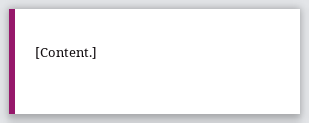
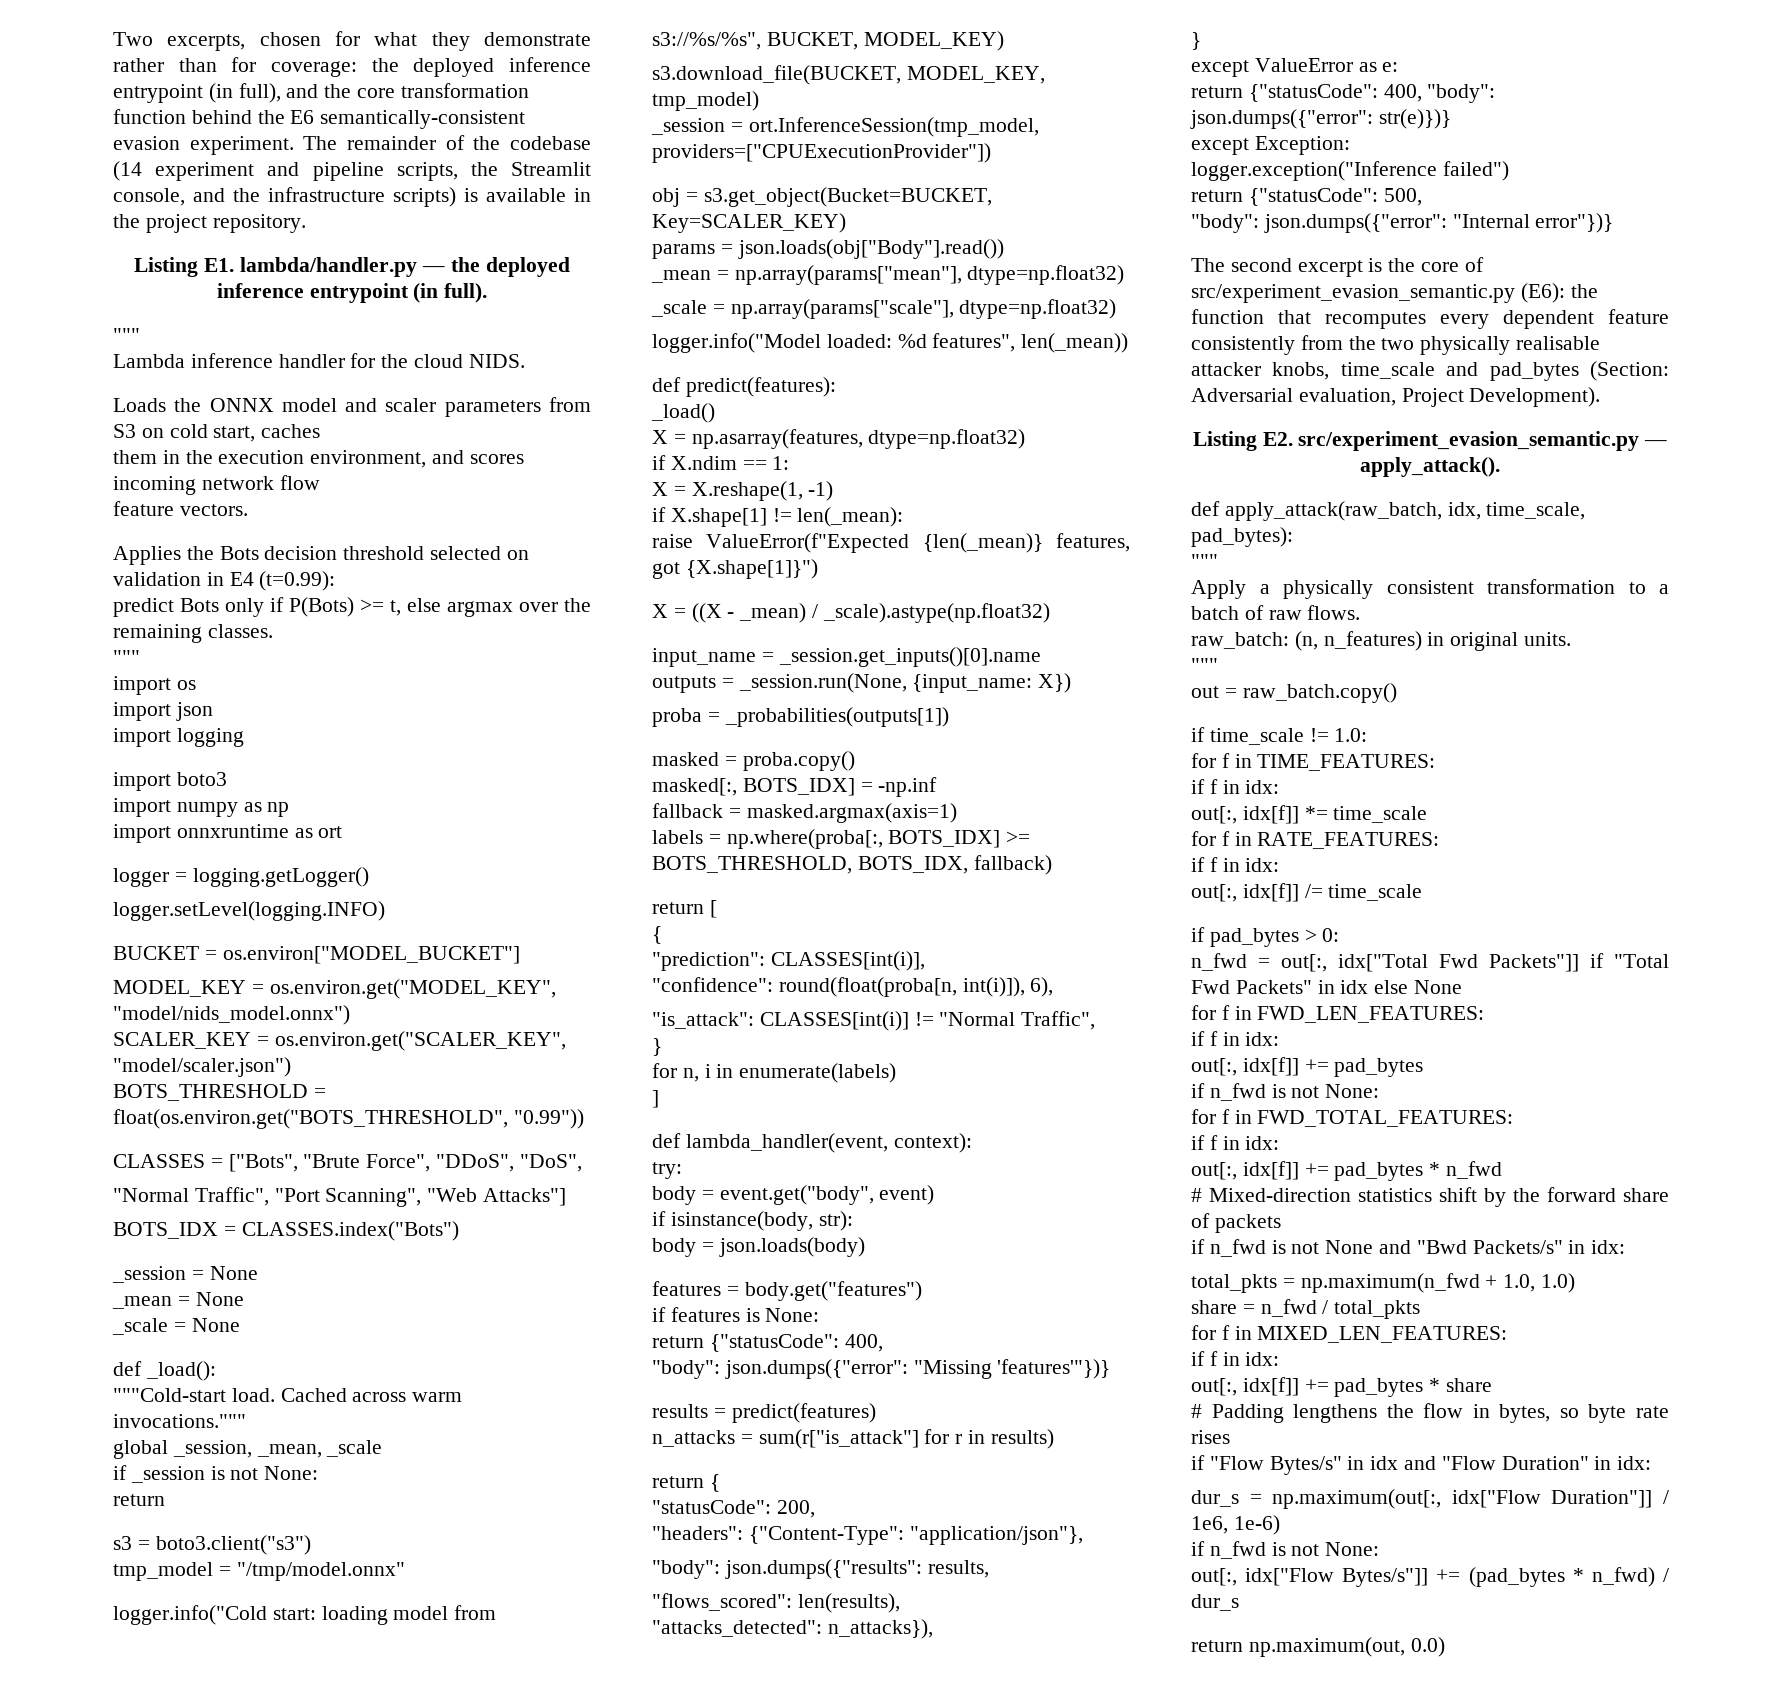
- [Content.]
+ Two excerpts, chosen for what they demonstrate rather than for coverage: the deployed inference entrypoint (in full), and the core transformation function behind the E6 semantically-consistent evasion experiment. The remainder of the codebase (14 experiment and pipeline scripts, the Streamlit console, and the infrastructure scripts) is available in the project repository.
+ Listing E1. lambda/handler.py — the deployed inference entrypoint (in full).
+ """
+ Lambda inference handler for the cloud NIDS.
+ Loads the ONNX model and scaler parameters from S3 on cold start, caches
+ them in the execution environment, and scores incoming network flow
+ feature vectors.
+ Applies the Bots decision threshold selected on validation in E4 (t=0.99):
+ predict Bots only if P(Bots) >= t, else argmax over the remaining classes.
+ """
+ import os
+ import json
+ import logging
+ import boto3
+ import numpy as np
+ import onnxruntime as ort
+ logger = logging.getLogger()
+ logger.setLevel(logging.INFO)
+ BUCKET = os.environ["MODEL_BUCKET"]
+ MODEL_KEY = os.environ.get("MODEL_KEY", "model/nids_model.onnx")
+ SCALER_KEY = os.environ.get("SCALER_KEY", "model/scaler.json")
+ BOTS_THRESHOLD = float(os.environ.get("BOTS_THRESHOLD", "0.99"))
+ CLASSES = ["Bots", "Brute Force", "DDoS", "DoS",
+ "Normal Traffic", "Port Scanning", "Web Attacks"]
+ BOTS_IDX = CLASSES.index("Bots")
+ _session = None
+ _mean = None
+ _scale = None
+ def _load():
+ """Cold-start load. Cached across warm invocations."""
+ global _session, _mean, _scale
+ if _session is not None:
+ return
+ s3 = boto3.client("s3")
+ tmp_model = "/tmp/model.onnx"
+ logger.info("Cold start: loading model from s3://%s/%s", BUCKET, MODEL_KEY)
+ s3.download_file(BUCKET, MODEL_KEY, tmp_model)
+ _session = ort.InferenceSession(tmp_model, providers=["CPUExecutionProvider"])
+ obj = s3.get_object(Bucket=BUCKET, Key=SCALER_KEY)
+ params = json.loads(obj["Body"].read())
+ _mean = np.array(params["mean"], dtype=np.float32)
+ _scale = np.array(params["scale"], dtype=np.float32)
+ logger.info("Model loaded: %d features", len(_mean))
+ def predict(features):
+ _load()
+ X = np.asarray(features, dtype=np.float32)
+ if X.ndim == 1:
+ X = X.reshape(1, -1)
+ if X.shape[1] != len(_mean):
+ raise ValueError(f"Expected {len(_mean)} features, got {X.shape[1]}")
+ X = ((X - _mean) / _scale).astype(np.float32)
+ input_name = _session.get_inputs()[0].name
+ outputs = _session.run(None, {input_name: X})
+ proba = _probabilities(outputs[1])
+ masked = proba.copy()
+ masked[:, BOTS_IDX] = -np.inf
+ fallback = masked.argmax(axis=1)
+ labels = np.where(proba[:, BOTS_IDX] >= BOTS_THRESHOLD, BOTS_IDX, fallback)
+ return [
+ {
+ "prediction": CLASSES[int(i)],
+ "confidence": round(float(proba[n, int(i)]), 6),
+ "is_attack": CLASSES[int(i)] != "Normal Traffic",
+ }
+ for n, i in enumerate(labels)
+ ]
+ def lambda_handler(event, context):
+ try:
+ body = event.get("body", event)
+ if isinstance(body, str):
+ body = json.loads(body)
+ features = body.get("features")
+ if features is None:
+ return {"statusCode": 400,
+ "body": json.dumps({"error": "Missing 'features'"})}
+ results = predict(features)
+ n_attacks = sum(r["is_attack"] for r in results)
+ return {
+ "statusCode": 200,
+ "headers": {"Content-Type": "application/json"},
+ "body": json.dumps({"results": results,
+ "flows_scored": len(results),
+ "attacks_detected": n_attacks}),
+ }
+ except ValueError as e:
+ return {"statusCode": 400, "body": json.dumps({"error": str(e)})}
+ except Exception:
+ logger.exception("Inference failed")
+ return {"statusCode": 500,
+ "body": json.dumps({"error": "Internal error"})}
+ The second excerpt is the core of src/experiment_evasion_semantic.py (E6): the function that recomputes every dependent feature consistently from the two physically realisable attacker knobs, time_scale and pad_bytes (Section: Adversarial evaluation, Project Development).
+ Listing E2. src/experiment_evasion_semantic.py — apply_attack().
+ def apply_attack(raw_batch, idx, time_scale, pad_bytes):
+ """
+ Apply a physically consistent transformation to a batch of raw flows.
+ raw_batch: (n, n_features) in original units.
+ """
+ out = raw_batch.copy()
+ if time_scale != 1.0:
+ for f in TIME_FEATURES:
+ if f in idx:
+ out[:, idx[f]] *= time_scale
+ for f in RATE_FEATURES:
+ if f in idx:
+ out[:, idx[f]] /= time_scale
+ if pad_bytes > 0:
+ n_fwd = out[:, idx["Total Fwd Packets"]] if "Total Fwd Packets" in idx else None
+ for f in FWD_LEN_FEATURES:
+ if f in idx:
+ out[:, idx[f]] += pad_bytes
+ if n_fwd is not None:
+ for f in FWD_TOTAL_FEATURES:
+ if f in idx:
+ out[:, idx[f]] += pad_bytes * n_fwd
+ # Mixed-direction statistics shift by the forward share of packets
+ if n_fwd is not None and "Bwd Packets/s" in idx:
+ total_pkts = np.maximum(n_fwd + 1.0, 1.0)
+ share = n_fwd / total_pkts
+ for f in MIXED_LEN_FEATURES:
+ if f in idx:
+ out[:, idx[f]] += pad_bytes * share
+ # Padding lengthens the flow in bytes, so byte rate rises
+ if "Flow Bytes/s" in idx and "Flow Duration" in idx:
+ dur_s = np.maximum(out[:, idx["Flow Duration"]] / 1e6, 1e-6)
+ if n_fwd is not None:
+ out[:, idx["Flow Bytes/s"]] += (pad_bytes * n_fwd) / dur_s
+ return np.maximum(out, 0.0)

